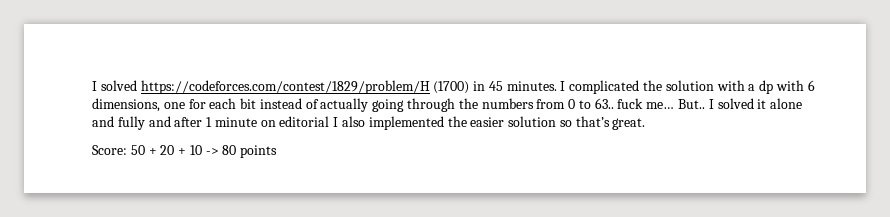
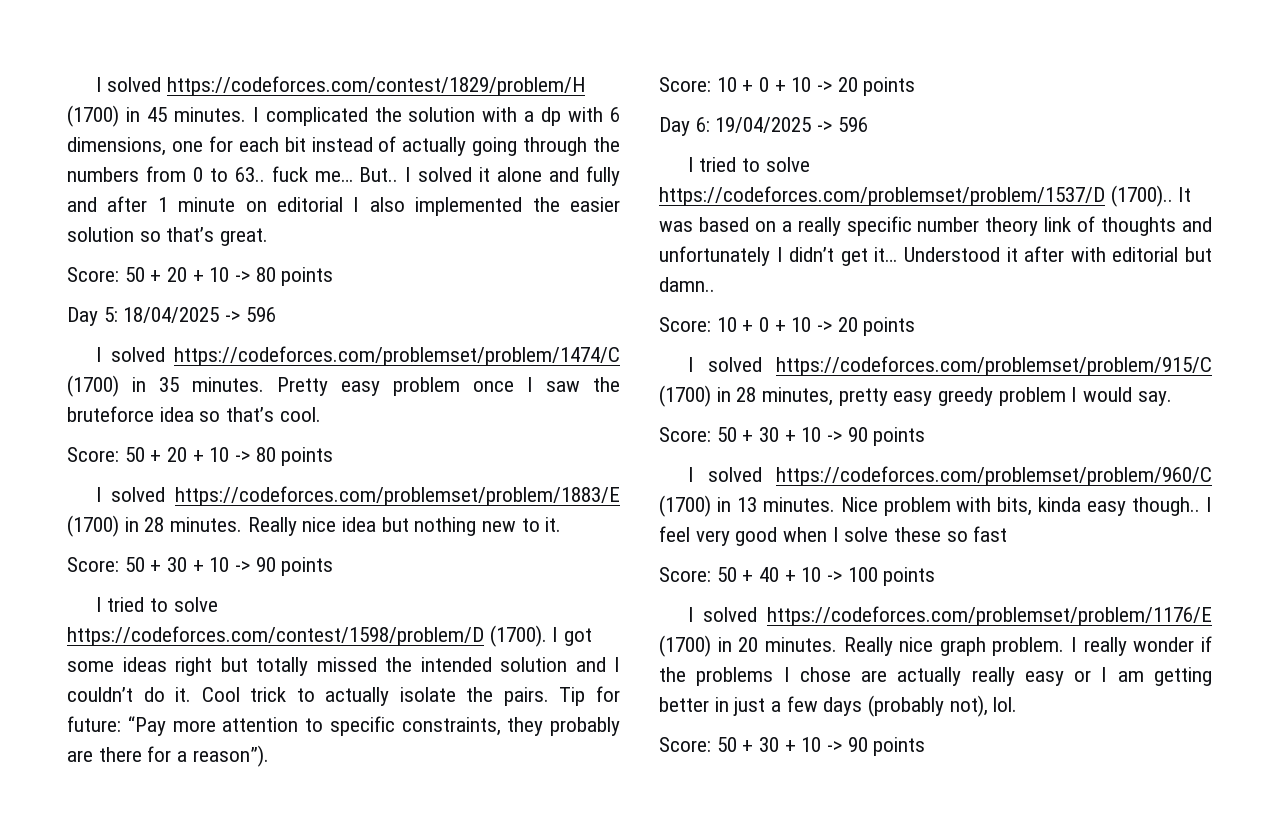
+ Day 5: 18/04/2025 -> 596
+ I solved https://codeforces.com/problemset/problem/1474/C (1700) in 35 minutes. Pretty easy problem once I saw the bruteforce idea so that’s cool.
+ Score: 50 + 20 + 10 -> 80 points
+ I solved https://codeforces.com/problemset/problem/1883/E (1700) in 28 minutes. Really nice idea but nothing new to it.
+ Score: 50 + 30 + 10 -> 90 points
+ I tried to solve https://codeforces.com/contest/1598/problem/D (1700). I got some ideas right but totally missed the intended solution and I couldn’t do it. Cool trick to actually isolate the pairs. Tip for future: “Pay more attention to specific constraints, they probably are there for a reason”).
+ Score: 10 + 0 + 10 -> 20 points
+ Day 6: 19/04/2025 -> 596
+ I tried to solve https://codeforces.com/problemset/problem/1537/D (1700).. It was based on a really specific number theory link of thoughts and unfortunately I didn’t get it… Understood it after with editorial but damn..
+ Score: 10 + 0 + 10 -> 20 points
+ I solved https://codeforces.com/problemset/problem/915/C (1700) in 28 minutes, pretty easy greedy problem I would say.
+ Score: 50 + 30 + 10 -> 90 points
+ I solved https://codeforces.com/problemset/problem/960/C (1700) in 13 minutes. Nice problem with bits, kinda easy though.. I feel very good when I solve these so fast
+ Score: 50 + 40 + 10 -> 100 points
+ I solved https://codeforces.com/problemset/problem/1176/E (1700) in 20 minutes. Really nice graph problem. I really wonder if the problems I chose are actually really easy or I am getting better in just a few days (probably not), lol.
+ Score: 50 + 30 + 10 -> 90 points

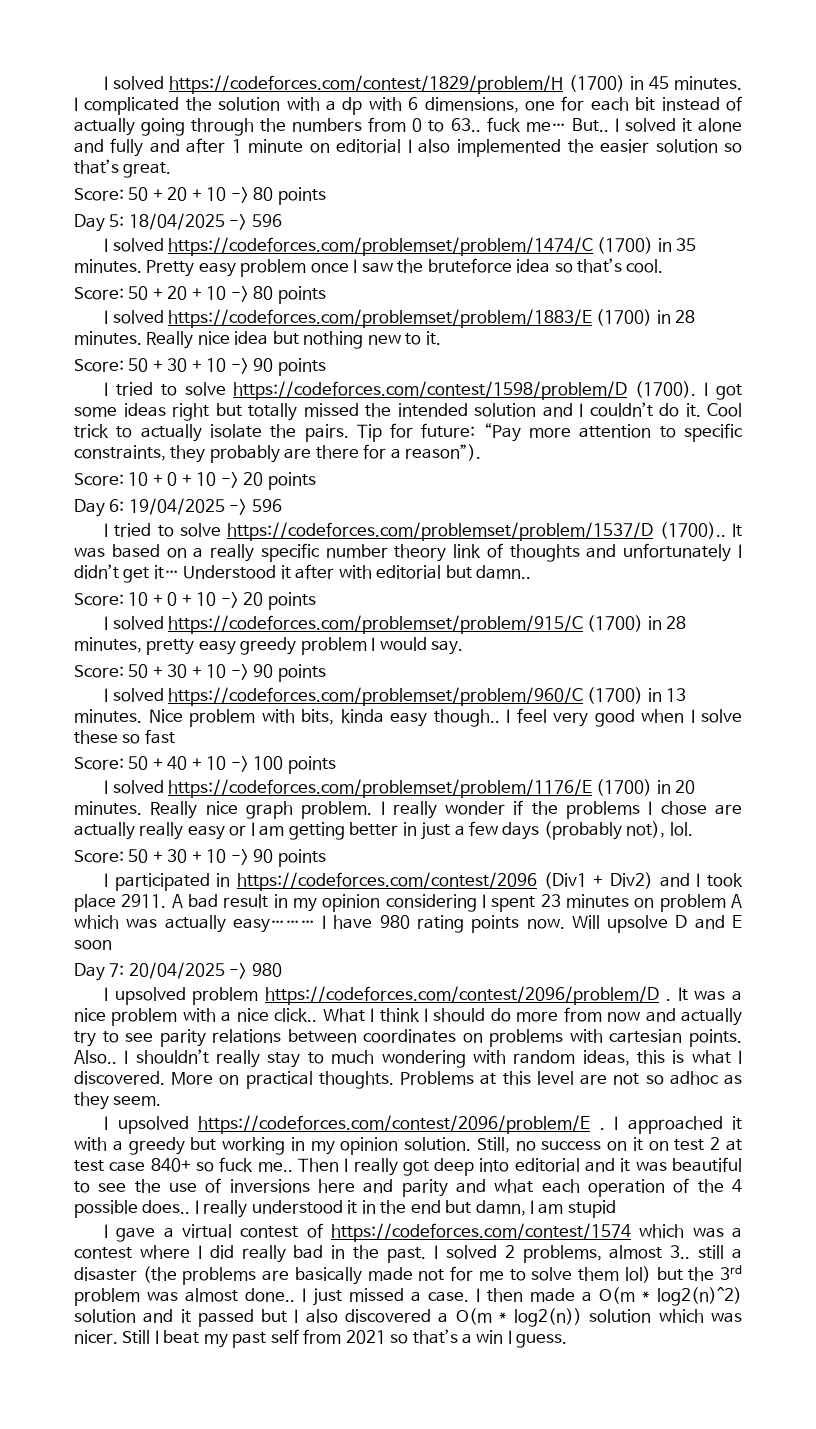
+ I participated in https://codeforces.com/contest/2096 (Div1 + Div2) and I took place 2911. A bad result in my opinion considering I spent 23 minutes on problem A which was actually easy……… I have 980 rating points now. Will upsolve D and E soon
+ Day 7: 20/04/2025 -> 980
+ I upsolved problem https://codeforces.com/contest/2096/problem/D . It was a nice problem with a nice click.. What I think I should do more from now and actually try to see parity relations between coordinates on problems with cartesian points. Also.. I shouldn’t really stay to much wondering with random ideas, this is what I discovered. More on practical thoughts. Problems at this level are not so adhoc as they seem.
+ I upsolved https://codeforces.com/contest/2096/problem/E . I approached it with a greedy but working in my opinion solution. Still, no success on it on test 2 at test case 840+ so fuck me.. Then I really got deep into editorial and it was beautiful to see the use of inversions here and parity and what each operation of the 4 possible does.. I really understood it in the end but damn, I am stupid
+ I gave a virtual contest of https://codeforces.com/contest/1574 which was a contest where I did really bad in the past. I solved 2 problems, almost 3.. still a disaster (the problems are basically made not for me to solve them lol) but the 3rd problem was almost done.. I just missed a case. I then made a O(m * log2(n)^2) solution and it passed but I also discovered a O(m * log2(n)) solution which was nicer. Still I beat my past self from 2021 so that’s a win I guess.

